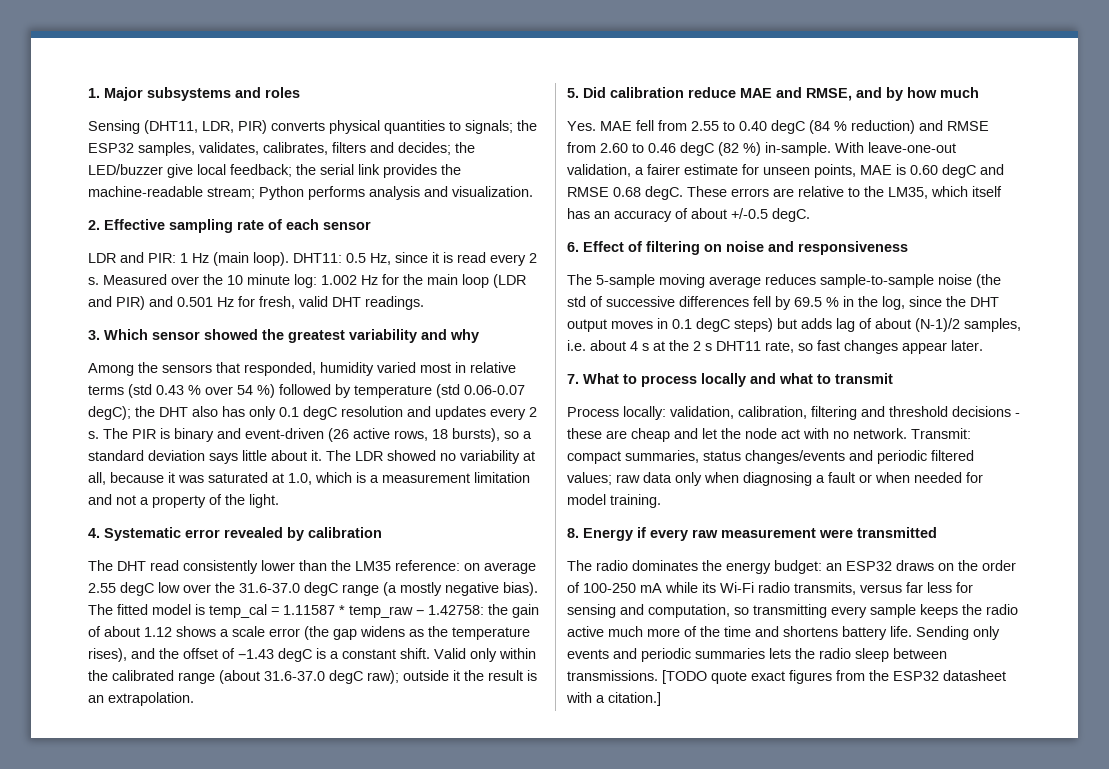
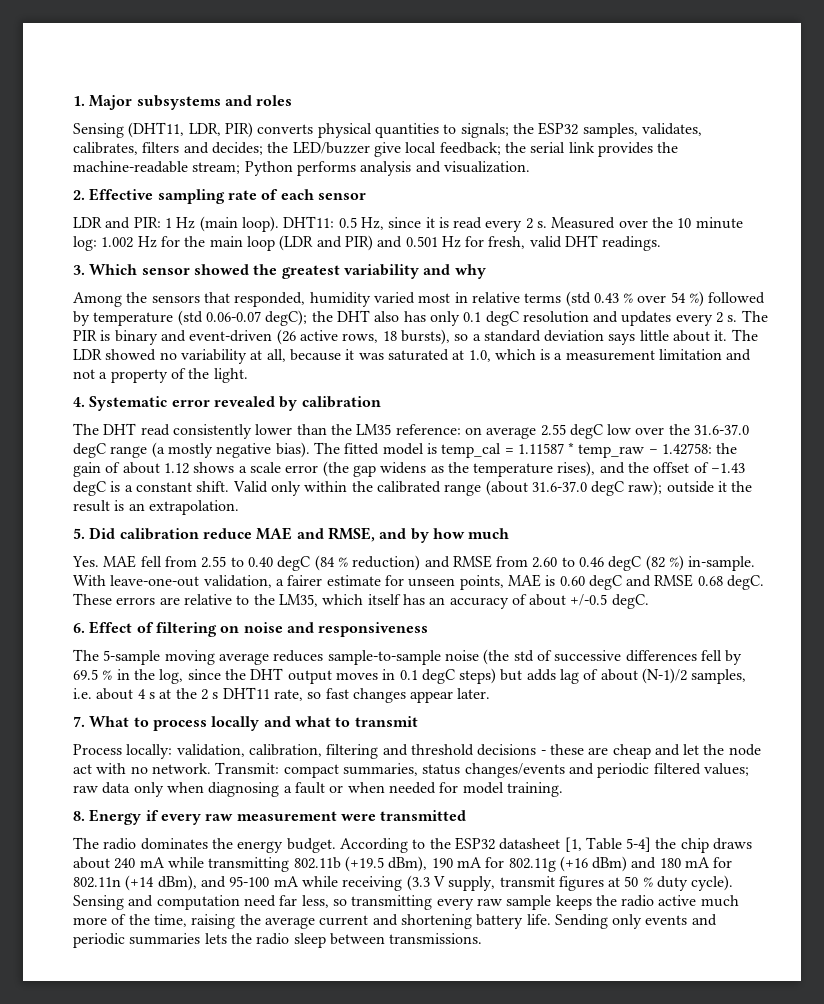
- The radio dominates the energy budget: an ESP32 draws on the order of 100-250 mA while its Wi-Fi radio transmits, versus far less for sensing and computation, so transmitting every sample keeps the radio active much more of the time and shortens battery life.
+ The radio dominates the energy budget. According to the ESP32 datasheet [1, Table 5-4] the chip draws about 240 mA while transmitting 802.11b (+19.5 dBm), 190 mA for 802.11g (+16 dBm) and 180 mA for 802.11n (+14 dBm), and 95-100 mA while receiving (3.3 V supply, transmit figures at 50 % duty cycle). Sensing and computation need far less, so transmitting every raw sample keeps the radio active much more of the time, raising the average current and shortening battery life.
- [TODO quote exact figures from the ESP32 datasheet with a citation.]

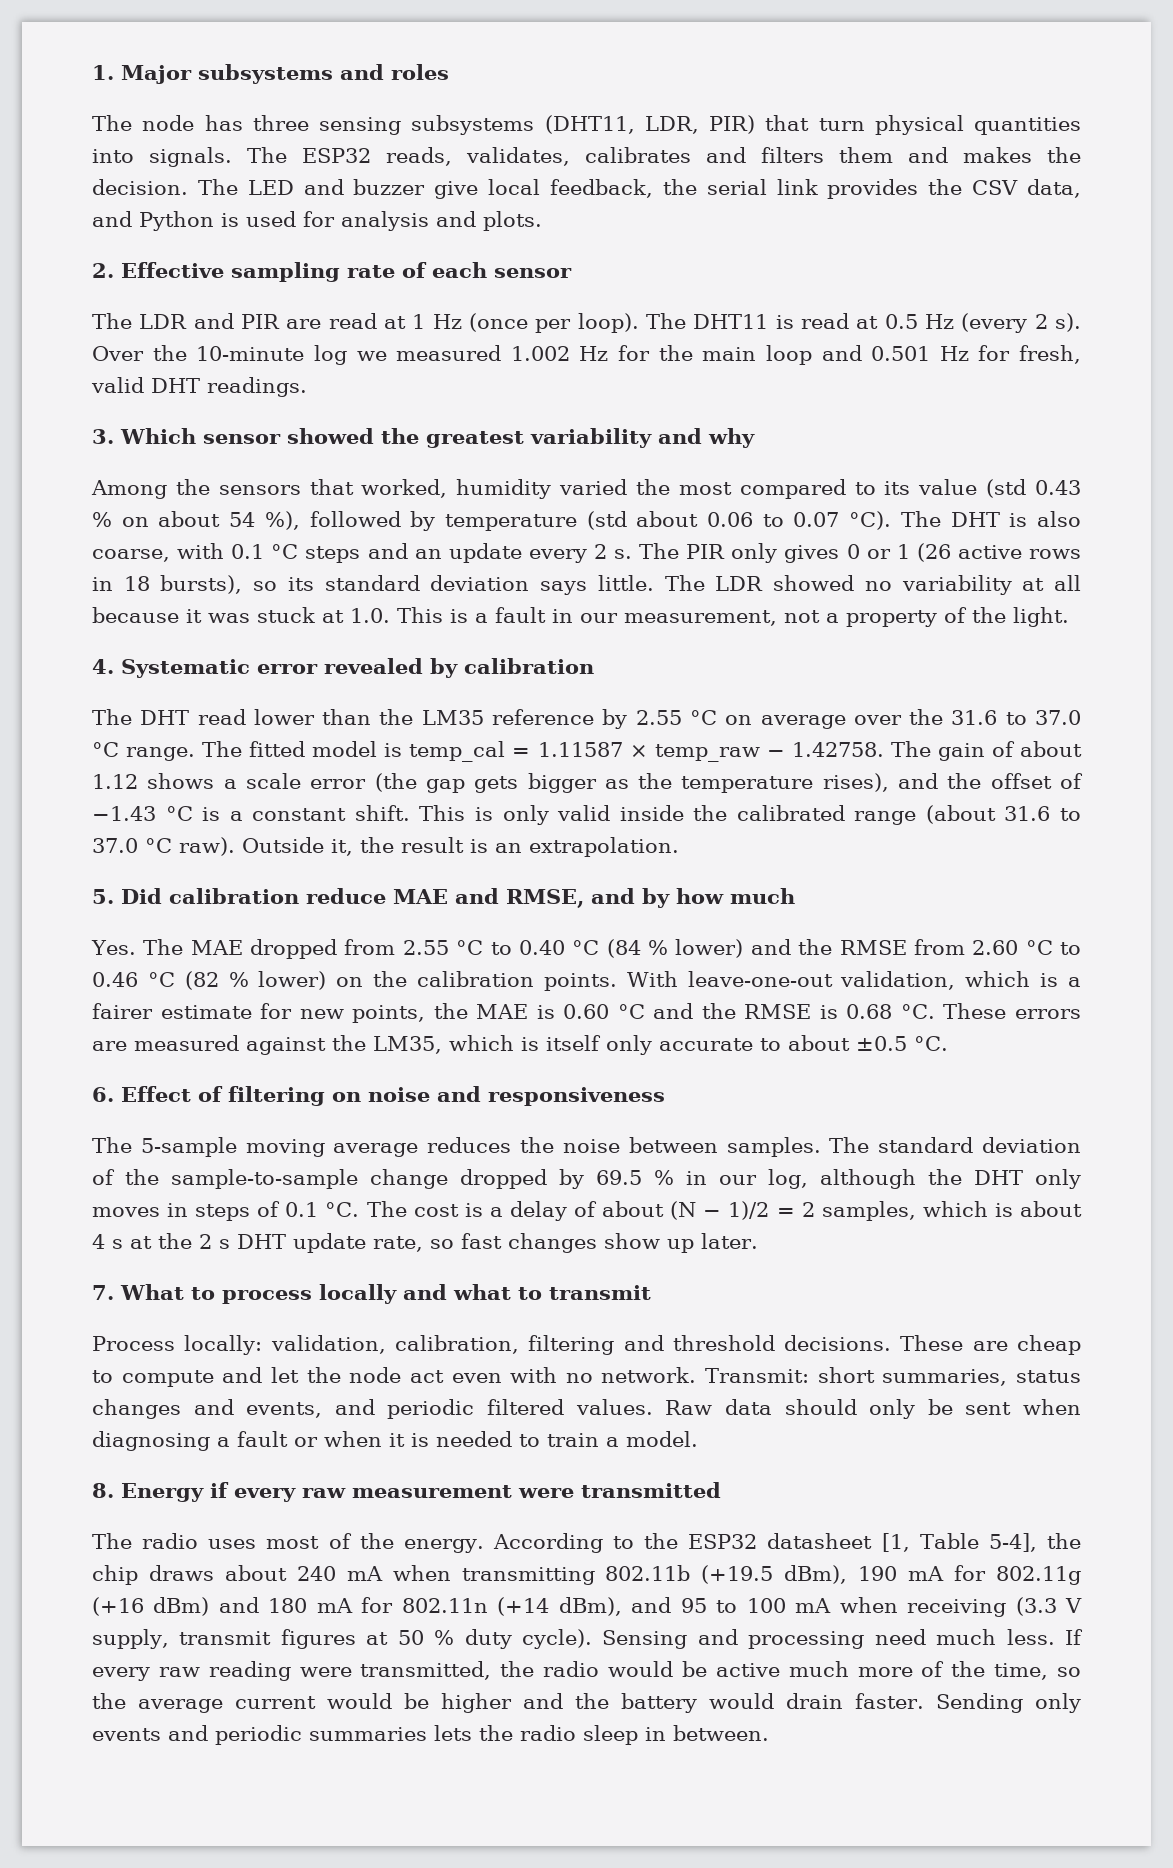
- Sensing (DHT11, LDR, PIR) converts physical quantities to signals; the ESP32 samples, validates, calibrates, filters and decides; the LED/buzzer give local feedback; the serial link provides the machine-readable stream; Python performs analysis and visualization.
+ The node has three sensing subsystems (DHT11, LDR, PIR) that turn physical quantities into signals. The ESP32 reads, validates, calibrates and filters them and makes the decision. The LED and buzzer give local feedback, the serial link provides the CSV data, and Python is used for analysis and plots.
- LDR and PIR: 1 Hz (main loop). DHT11: 0.5 Hz, since it is read every 2 s. Measured over the 10 minute log: 1.002 Hz for the main loop (LDR and PIR) and 0.501 Hz for fresh, valid DHT readings.
+ The LDR and PIR are read at 1 Hz (once per loop). The DHT11 is read at 0.5 Hz (every 2 s). Over the 10-minute log we measured 1.002 Hz for the main loop and 0.501 Hz for fresh, valid DHT readings.
- Among the sensors that responded, humidity varied most in relative terms (std 0.43 % over 54 %) followed by temperature (std 0.06-0.07 degC); the DHT also has only 0.1 degC resolution and updates every 2 s.
+ Among the sensors that worked, humidity varied the most compared to its value (std 0.43 % on about 54 %), followed by temperature (std about 0.06 to 0.07 °C). The DHT is also coarse, with 0.1 °C steps and an update every 2 s.
- The PIR is binary and event-driven (26 active rows, 18 bursts), so a standard deviation says little about it.
+ The PIR only gives 0 or 1 (26 active rows in 18 bursts), so its standard deviation says little.
- The LDR showed no variability at all, because it was saturated at 1.0, which is a measurement limitation and not a property of the light.
+ The LDR showed no variability at all because it was stuck at 1.0. This is a fault in our measurement, not a property of the light.
- The DHT read consistently lower than the LM35 reference: on average 2.55 degC low over the 31.6-37.0 degC range (a mostly negative bias).
+ The DHT read lower than the LM35 reference by 2.55 °C on average over the 31.6 to 37.0 °C range.
- The fitted model is temp_cal = 1.11587 * temp_raw − 1.42758: the gain of about 1.12 shows a scale error (the gap widens as the temperature rises), and the offset of −1.43 degC is a constant shift.
+ The fitted model is temp_cal = 1.11587 × temp_raw − 1.42758. The gain of about 1.12 shows a scale error (the gap gets bigger as the temperature rises), and the offset of −1.43 °C is a constant shift.
- Valid only within the calibrated range (about 31.6-37.0 degC raw); outside it the result is an extrapolation.
+ This is only valid inside the calibrated range (about 31.6 to 37.0 °C raw). Outside it, the result is an extrapolation.
- Yes. MAE fell from 2.55 to 0.40 degC (84 % reduction) and RMSE from 2.60 to 0.46 degC (82 %) in-sample.
+ Yes. The MAE dropped from 2.55 °C to 0.40 °C (84 % lower) and the RMSE from 2.60 °C to 0.46 °C (82 % lower) on the calibration points.
- With leave-one-out validation, a fairer estimate for unseen points, MAE is 0.60 degC and RMSE 0.68 degC.
+ With leave-one-out validation, which is a fairer estimate for new points, the MAE is 0.60 °C and the RMSE is 0.68 °C.
- These errors are relative to the LM35, which itself has an accuracy of about +/-0.5 degC.
+ These errors are measured against the LM35, which is itself only accurate to about ±0.5 °C.
- The 5-sample moving average reduces sample-to-sample noise (the std of successive differences fell by 69.5 % in the log, since the DHT output moves in 0.1 degC steps) but adds lag of about (N-1)/2 samples, i.e. about 4 s at the 2 s DHT11 rate, so fast changes appear later.
+ The 5-sample moving average reduces the noise between samples. The standard deviation of the sample-to-sample change dropped by 69.5 % in our log, although the DHT only moves in steps of 0.1 °C. The cost is a delay of about (N − 1)/2 = 2 samples, which is about 4 s at the 2 s DHT update rate, so fast changes show up later.
- Process locally: validation, calibration, filtering and threshold decisions - these are cheap and let the node act with no network.
+ Process locally: validation, calibration, filtering and threshold decisions. These are cheap to compute and let the node act even with no network.
- Transmit: compact summaries, status changes/events and periodic filtered values; raw data only when diagnosing a fault or when needed for model training.
+ Transmit: short summaries, status changes and events, and periodic filtered values. Raw data should only be sent when diagnosing a fault or when it is needed to train a model.
- The radio dominates the energy budget.
+ The radio uses most of the energy.
- According to the ESP32 datasheet [1, Table 5-4] the chip draws about 240 mA while transmitting 802.11b (+19.5 dBm), 190 mA for 802.11g (+16 dBm) and 180 mA for 802.11n (+14 dBm), and 95-100 mA while receiving (3.3 V supply, transmit figures at 50 % duty cycle).
+ According to the ESP32 datasheet [1, Table 5-4], the chip draws about 240 mA when transmitting 802.11b (+19.5 dBm), 190 mA for 802.11g (+16 dBm) and 180 mA for 802.11n (+14 dBm), and 95 to 100 mA when receiving (3.3 V supply, transmit figures at 50 % duty cycle).
- Sensing and computation need far less, so transmitting every raw sample keeps the radio active much more of the time, raising the average current and shortening battery life.
+ Sensing and processing need much less. If every raw reading were transmitted, the radio would be active much more of the time, so the average current would be higher and the battery would drain faster.
- Sending only events and periodic summaries lets the radio sleep between transmissions.
+ Sending only events and periodic summaries lets the radio sleep in between.

